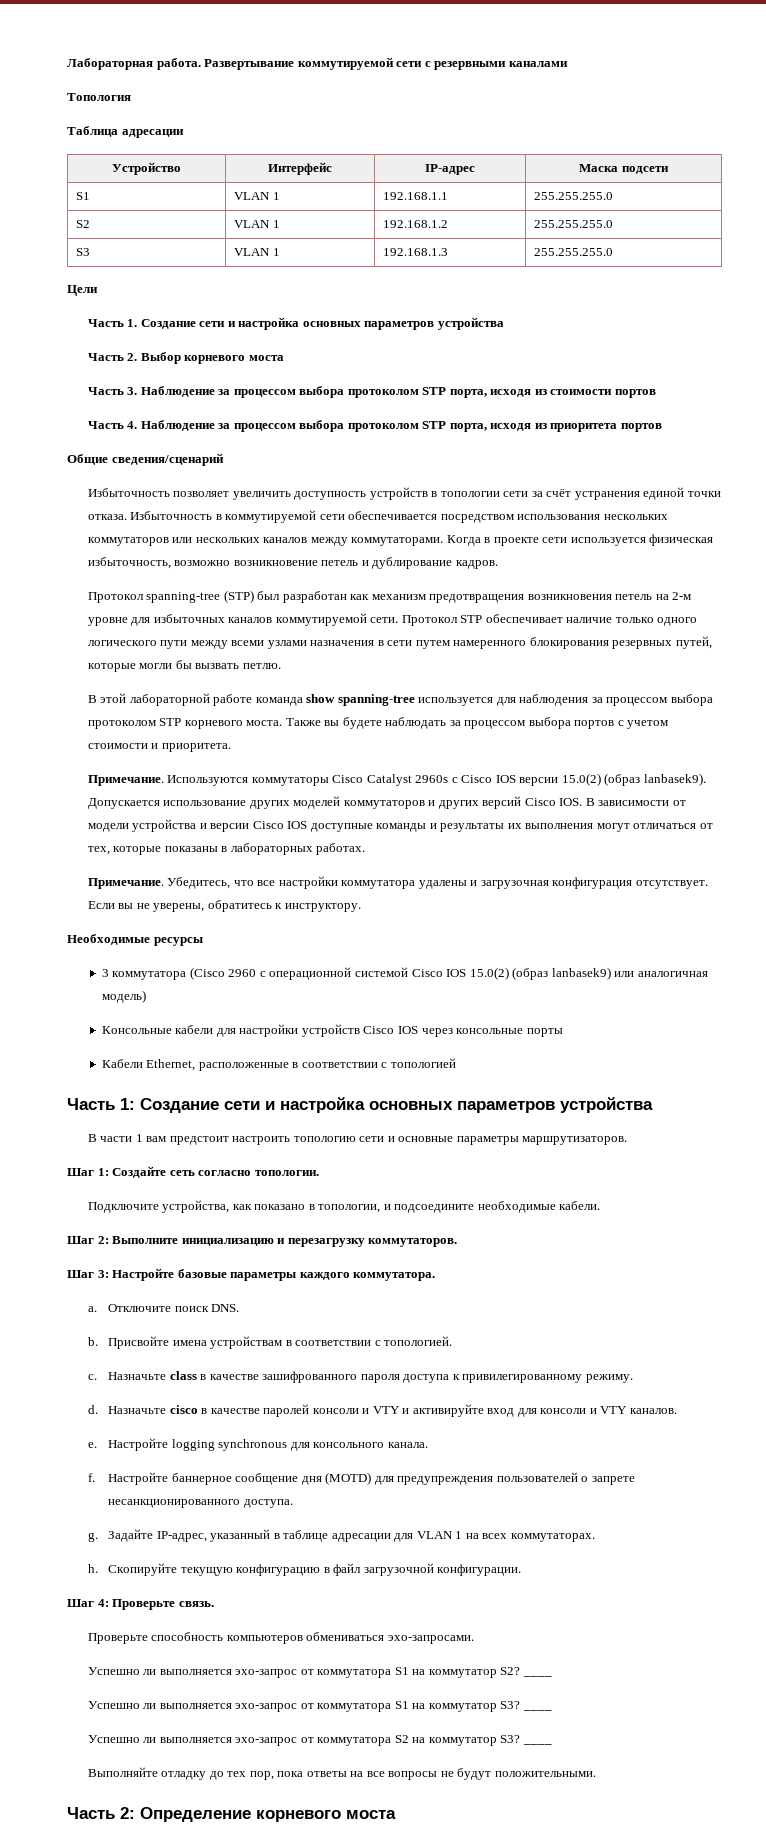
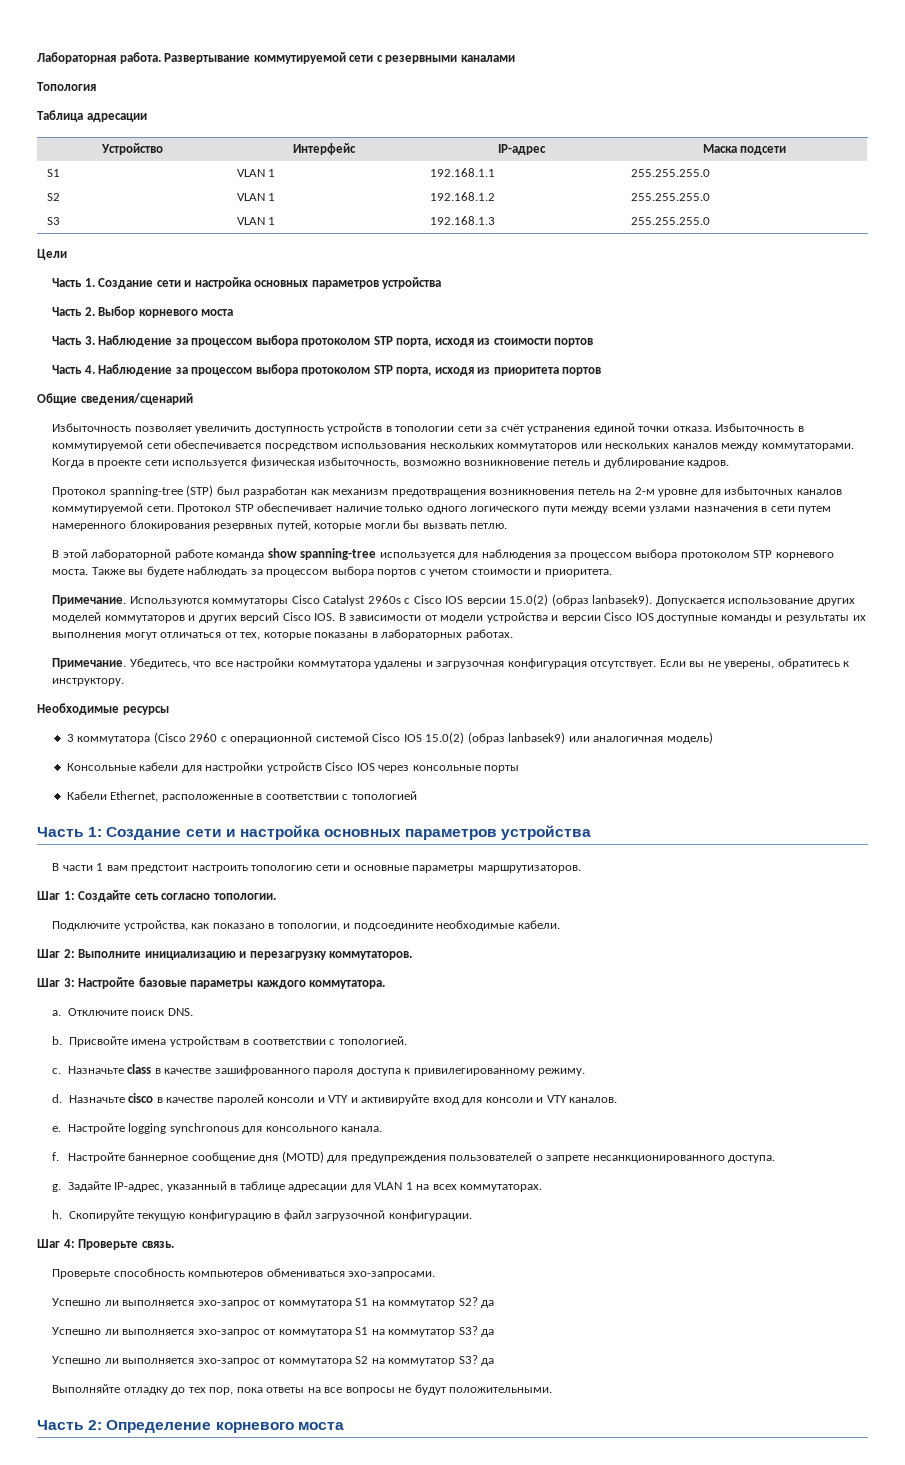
- Успешно ли выполняется эхо-запрос от коммутатора S1 на коммутатор S2? ____
+ Успешно ли выполняется эхо-запрос от коммутатора S1 на коммутатор S2? да
- Успешно ли выполняется эхо-запрос от коммутатора S1 на коммутатор S3? ____
+ Успешно ли выполняется эхо-запрос от коммутатора S1 на коммутатор S3? да
- Успешно ли выполняется эхо-запрос от коммутатора S2 на коммутатор S3? ____
+ Успешно ли выполняется эхо-запрос от коммутатора S2 на коммутатор S3? да

